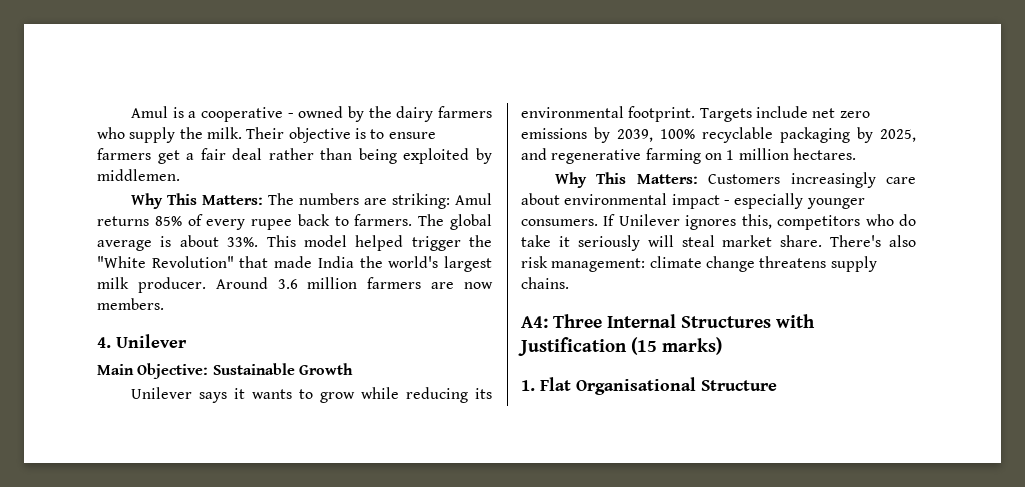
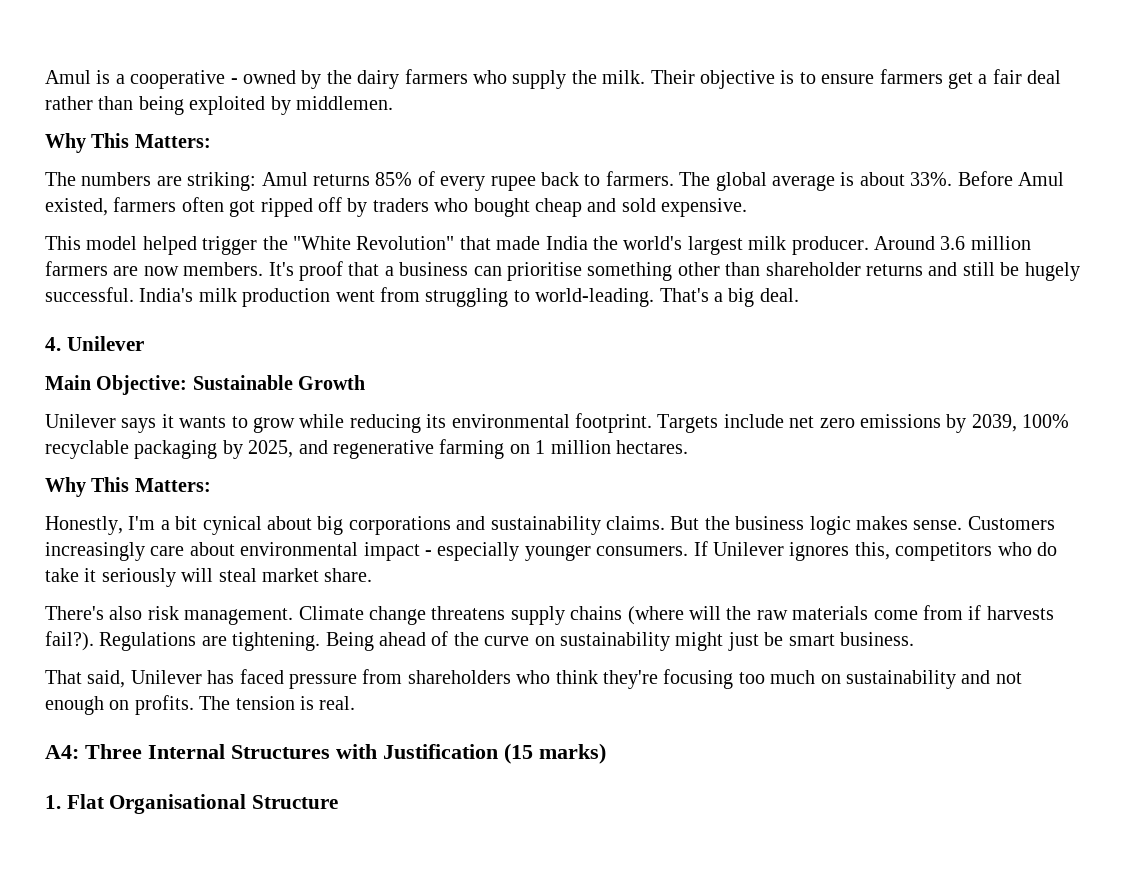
  Their objective is to ensure farmers get a fair deal rather than being exploited by middlemen.
- Why This Matters: The numbers are striking: Amul returns 85% of every rupee back to farmers.
+ Why This Matters:
+ The numbers are striking: Amul returns 85% of every rupee back to farmers.
- The global average is about 33%. This model helped trigger the "White Revolution" that made India the world's largest milk producer.
+ The global average is about 33%. Before Amul existed, farmers often got ripped off by traders who bought cheap and sold expensive.
+ This model helped trigger the "White Revolution" that made India the world's largest milk producer.
+ It's proof that a business can prioritise something other than shareholder returns and still be hugely successful. India's milk production went from struggling to world-leading. That's a big deal.
  Targets include net zero emissions by 2039, 100% recyclable packaging by 2025, and regenerative farming on 1 million hectares.
- Why This Matters: Customers increasingly care about environmental impact - especially younger consumers.
+ Why This Matters:
+ Honestly, I'm a bit cynical about big corporations and sustainability claims. But the business logic makes sense. Customers increasingly care about environmental impact - especially younger consumers.
- If Unilever ignores this, competitors who do take it seriously will steal market share. There's also risk management: climate change threatens supply chains.
+ If Unilever ignores this, competitors who do take it seriously will steal market share.
+ There's also risk management. Climate change threatens supply chains (where will the raw materials come from if harvests fail?). Regulations are tightening. Being ahead of the curve on sustainability might just be smart business.
+ That said, Unilever has faced pressure from shareholders who think they're focusing too much on sustainability and not enough on profits. The tension is real.

